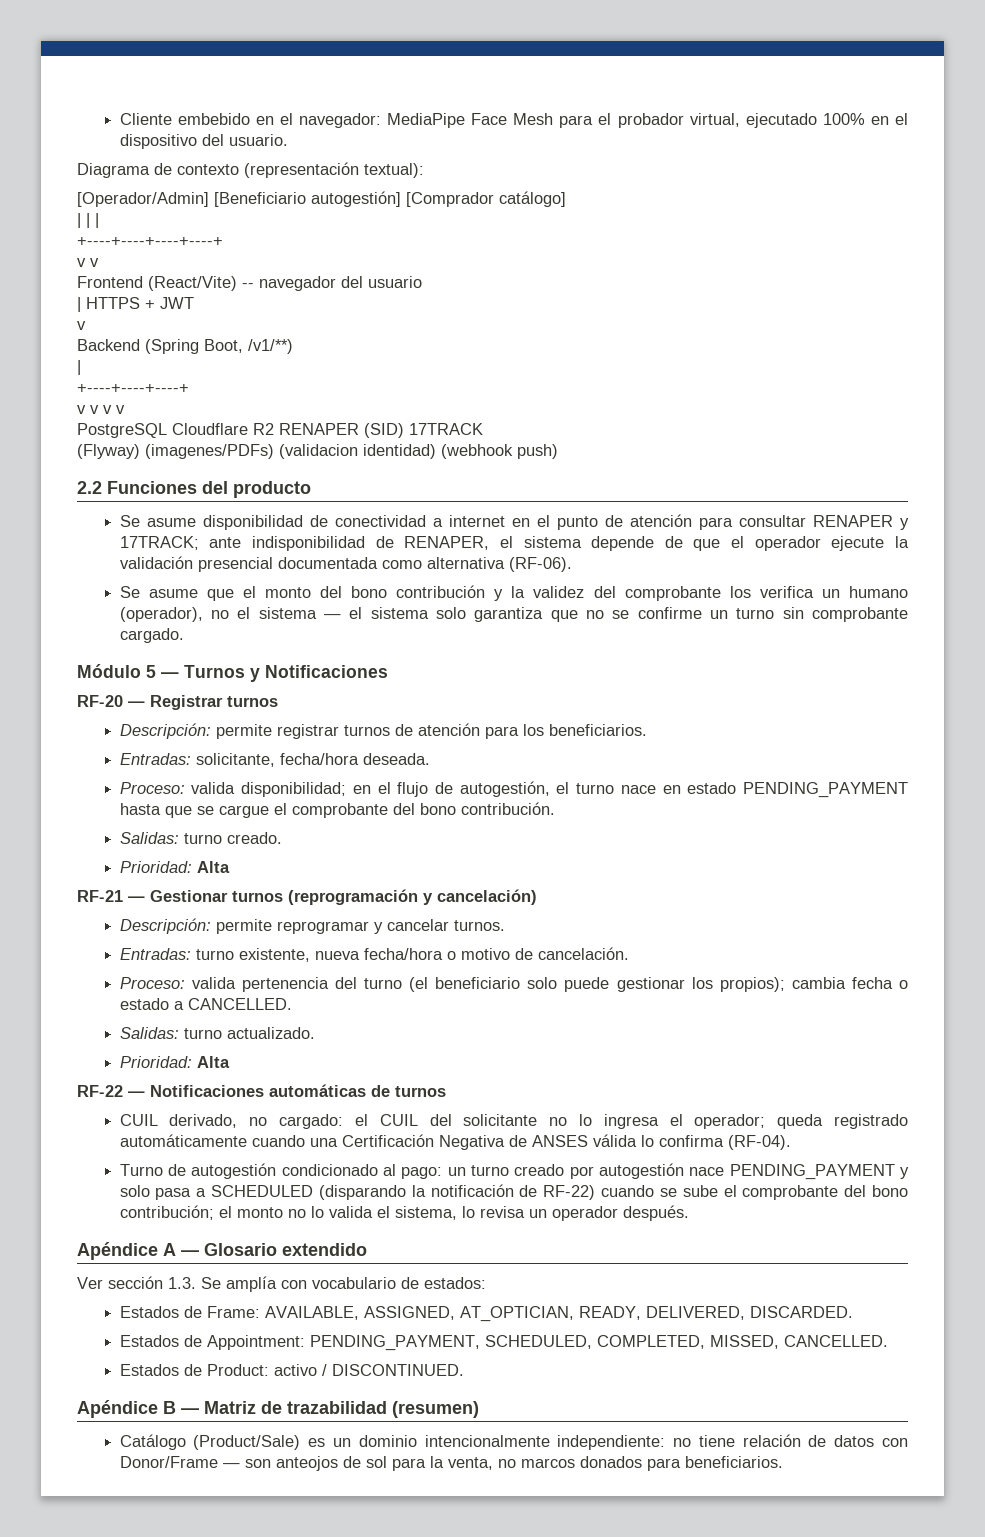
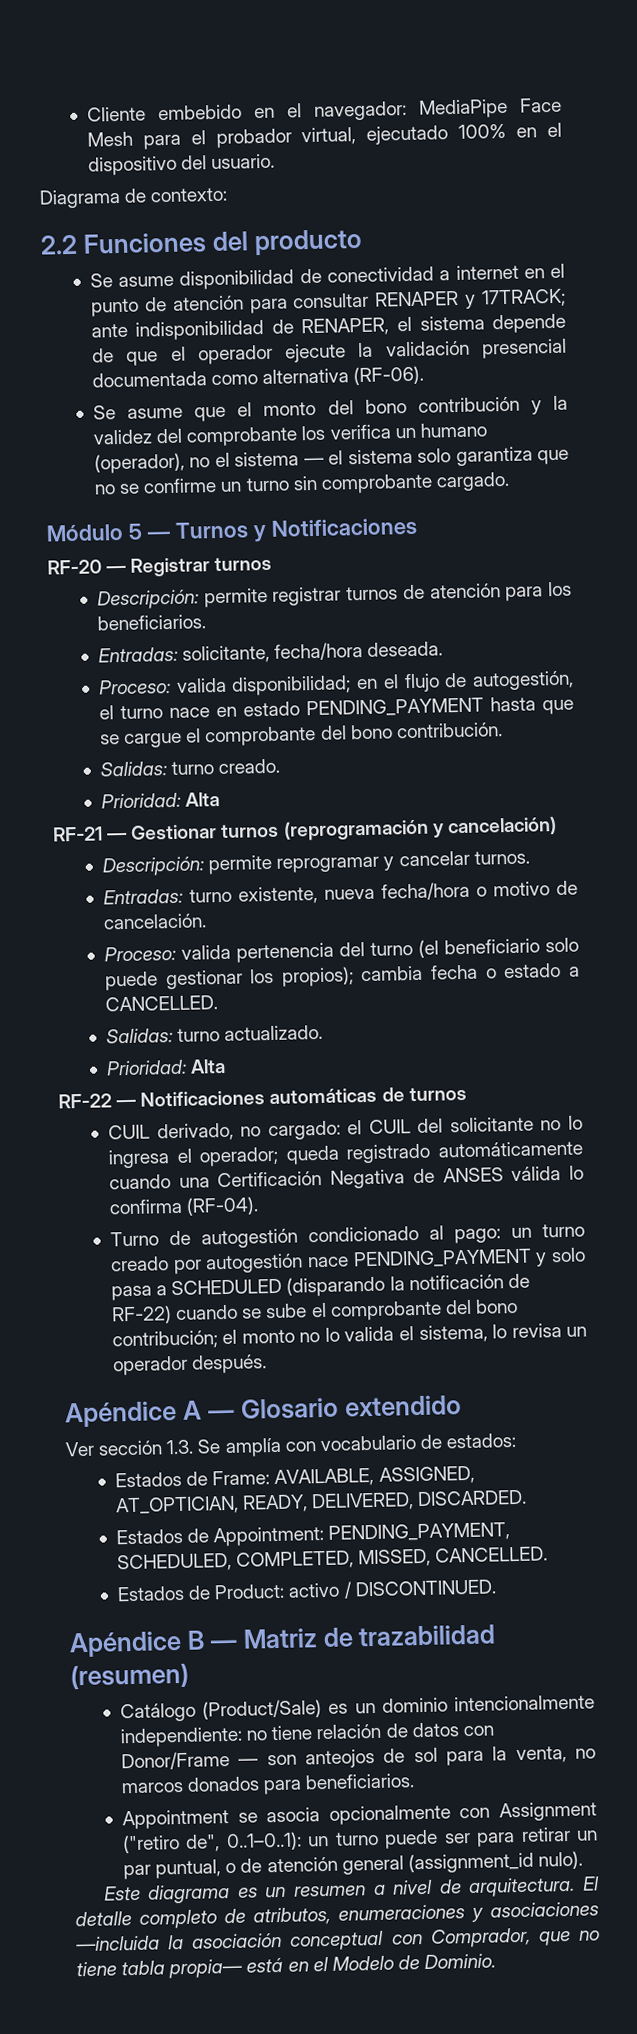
- Diagrama de contexto (representación textual):
- [Operador/Admin] [Beneficiario autogestión] [Comprador catálogo]
- | | |
- +----+----+----+----+
- v v
- Frontend (React/Vite) -- navegador del usuario
- | HTTPS + JWT
- v
- Backend (Spring Boot, /v1/**)
- |
- +----+----+----+
- v v v v
- PostgreSQL Cloudflare R2 RENAPER (SID) 17TRACK
- (Flyway) (imagenes/PDFs) (validacion identidad) (webhook push)
+ Diagrama de contexto:
+ Appointment se asocia opcionalmente con Assignment ("retiro de", 0..1–0..1): un turno puede ser para retirar un par puntual, o de atención general (assignment_id nulo).
+ Este diagrama es un resumen a nivel de arquitectura. El detalle completo de atributos, enumeraciones y asociaciones —incluida la asociación conceptual con Comprador, que no tiene tabla propia— está en el Modelo de Dominio.

